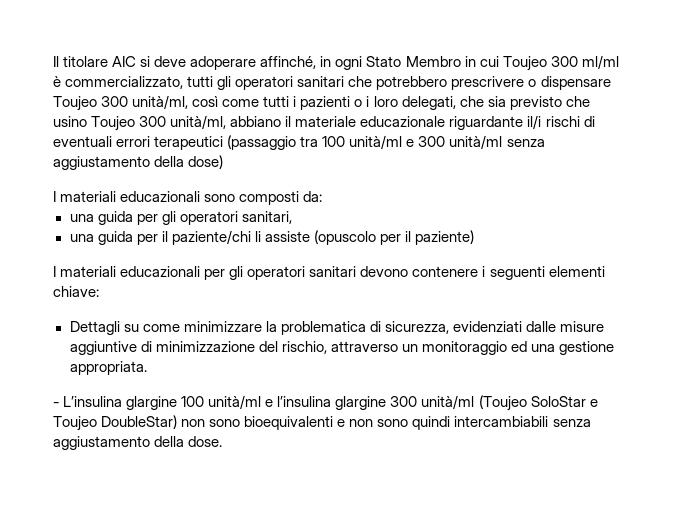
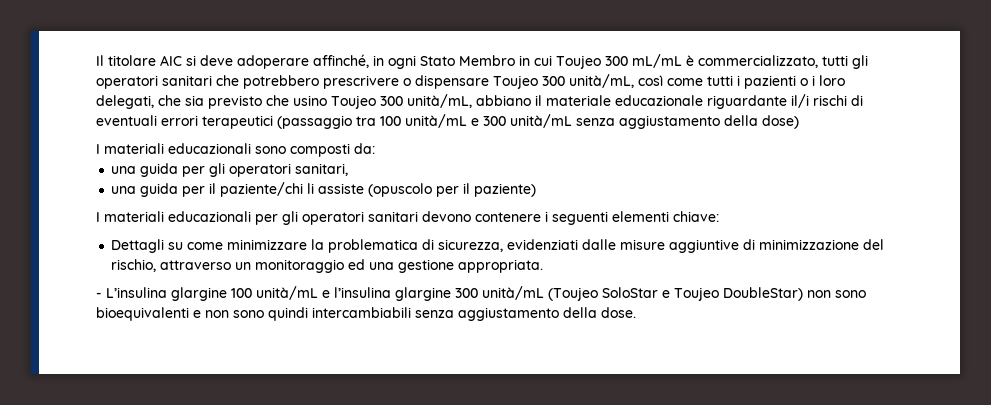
- Il titolare AIC si deve adoperare affinché, in ogni Stato Membro in cui Toujeo 300 ml/ml è commercializzato, tutti gli operatori sanitari che potrebbero prescrivere o dispensare Toujeo 300 unità/ml, così come tutti i pazienti o i loro delegati, che sia previsto che usino Toujeo 300 unità/ml, abbiano il materiale educazionale riguardante il/i rischi di eventuali errori terapeutici (passaggio tra 100 unità/ml e 300 unità/ml senza aggiustamento della dose)
+ Il titolare AIC si deve adoperare affinché, in ogni Stato Membro in cui Toujeo 300 mL/mL è commercializzato, tutti gli operatori sanitari che potrebbero prescrivere o dispensare Toujeo 300 unità/mL, così come tutti i pazienti o i loro delegati, che sia previsto che usino Toujeo 300 unità/mL, abbiano il materiale educazionale riguardante il/i rischi di eventuali errori terapeutici (passaggio tra 100 unità/mL e 300 unità/mL senza aggiustamento della dose)
- - L’insulina glargine 100 unità/ml e l’insulina glargine 300 unità/ml (Toujeo SoloStar e Toujeo DoubleStar) non sono bioequivalenti e non sono quindi intercambiabili senza aggiustamento della dose.
+ - L’insulina glargine 100 unità/mL e l’insulina glargine 300 unità/mL (Toujeo SoloStar e Toujeo DoubleStar) non sono bioequivalenti e non sono quindi intercambiabili senza aggiustamento della dose.

